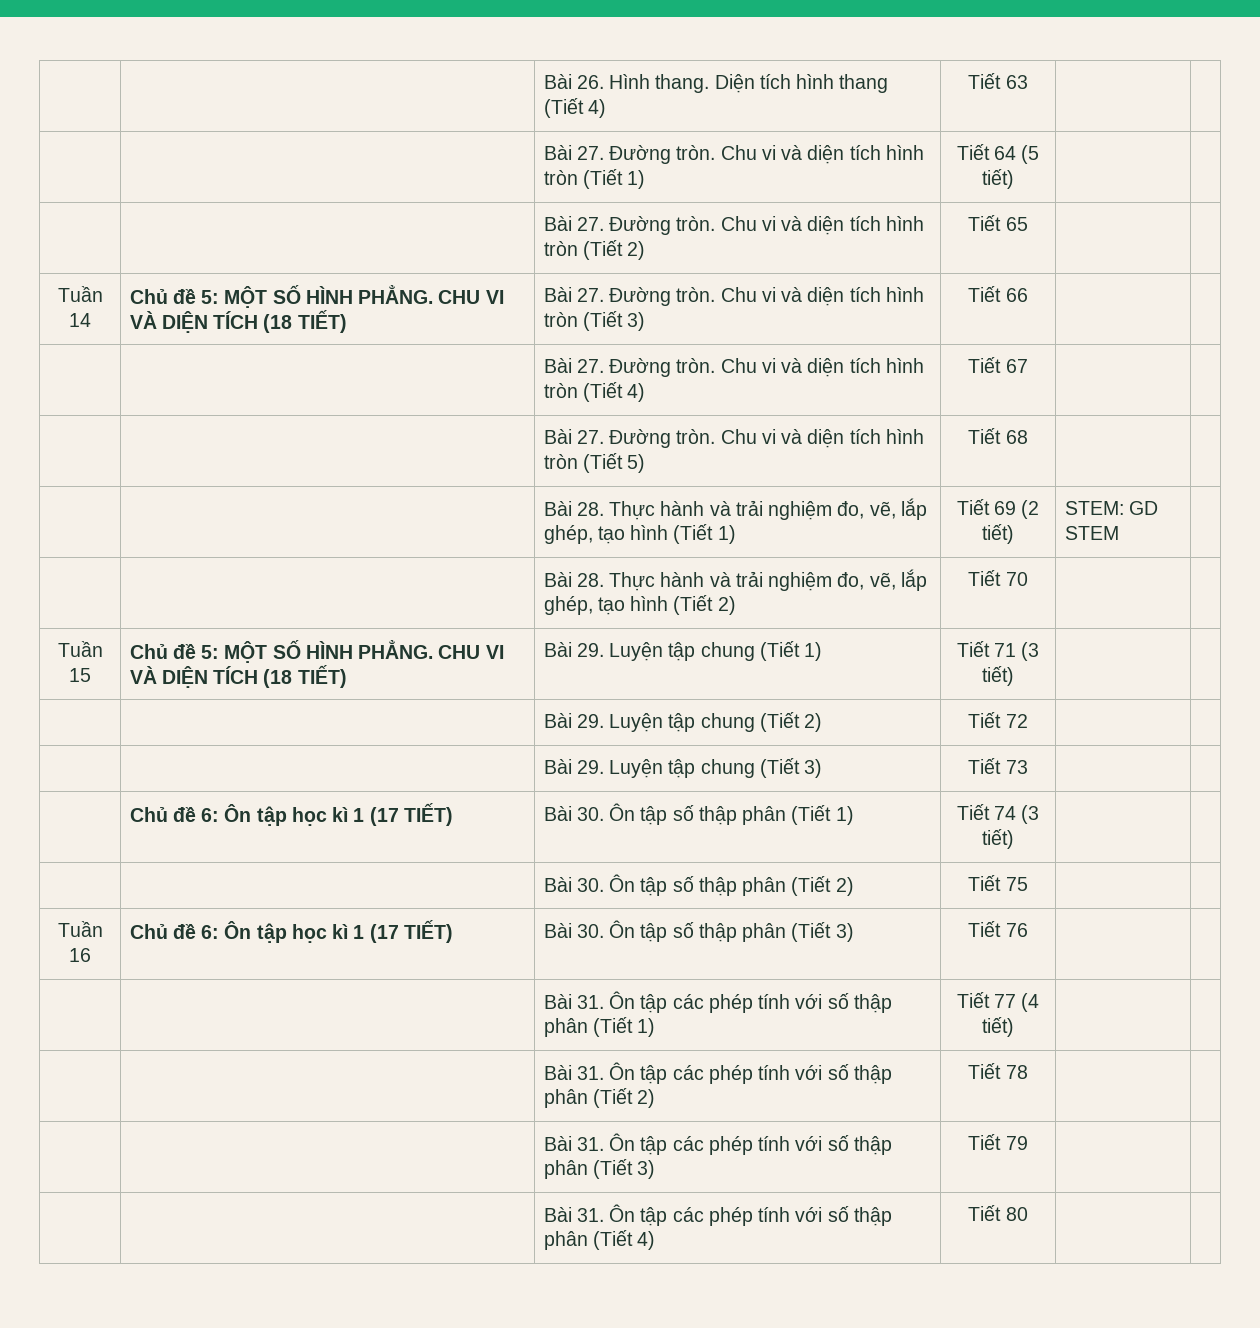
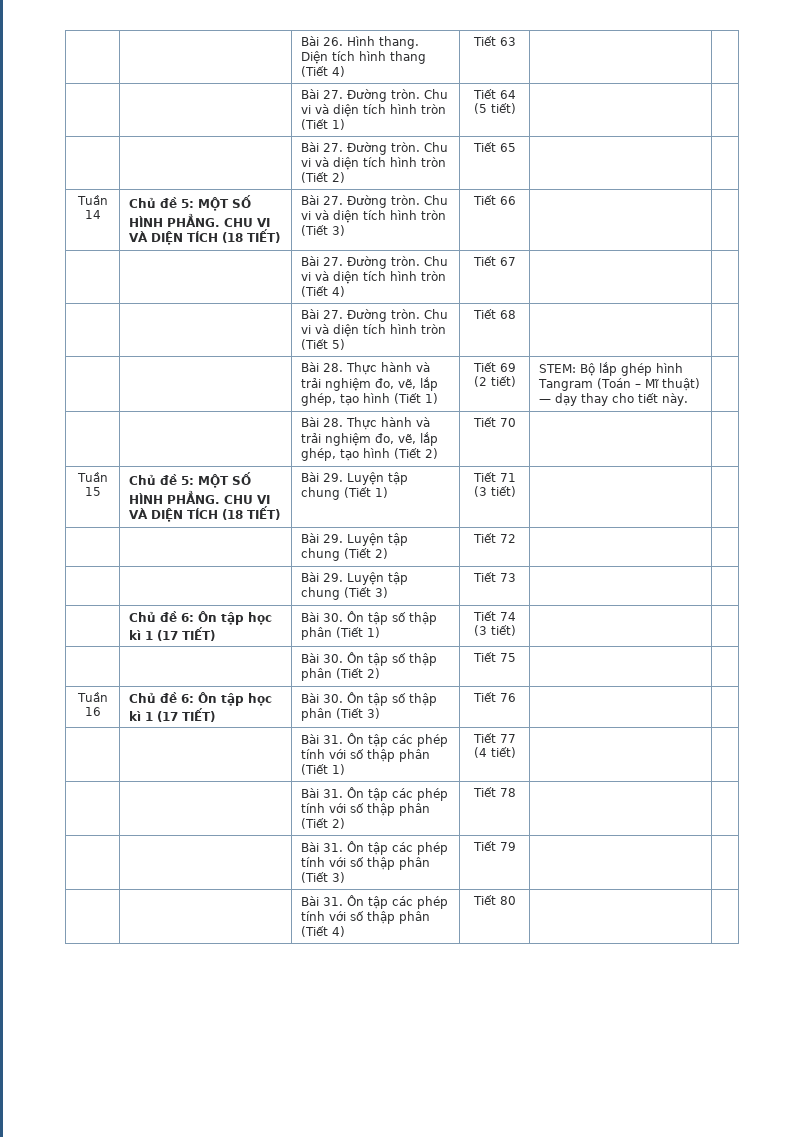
- | | Bài 28. Thực hành và trải nghiệm đo, vẽ, lắp ghép, tạo hình (Tiết 1) | Tiết 69 (2 tiết) | STEM: GD STEM |
+ | | Bài 28. Thực hành và trải nghiệm đo, vẽ, lắp ghép, tạo hình (Tiết 1) | Tiết 69 (2 tiết) | STEM: Bộ lắp ghép hình Tangram (Toán – Mĩ thuật) — dạy thay cho tiết này. |

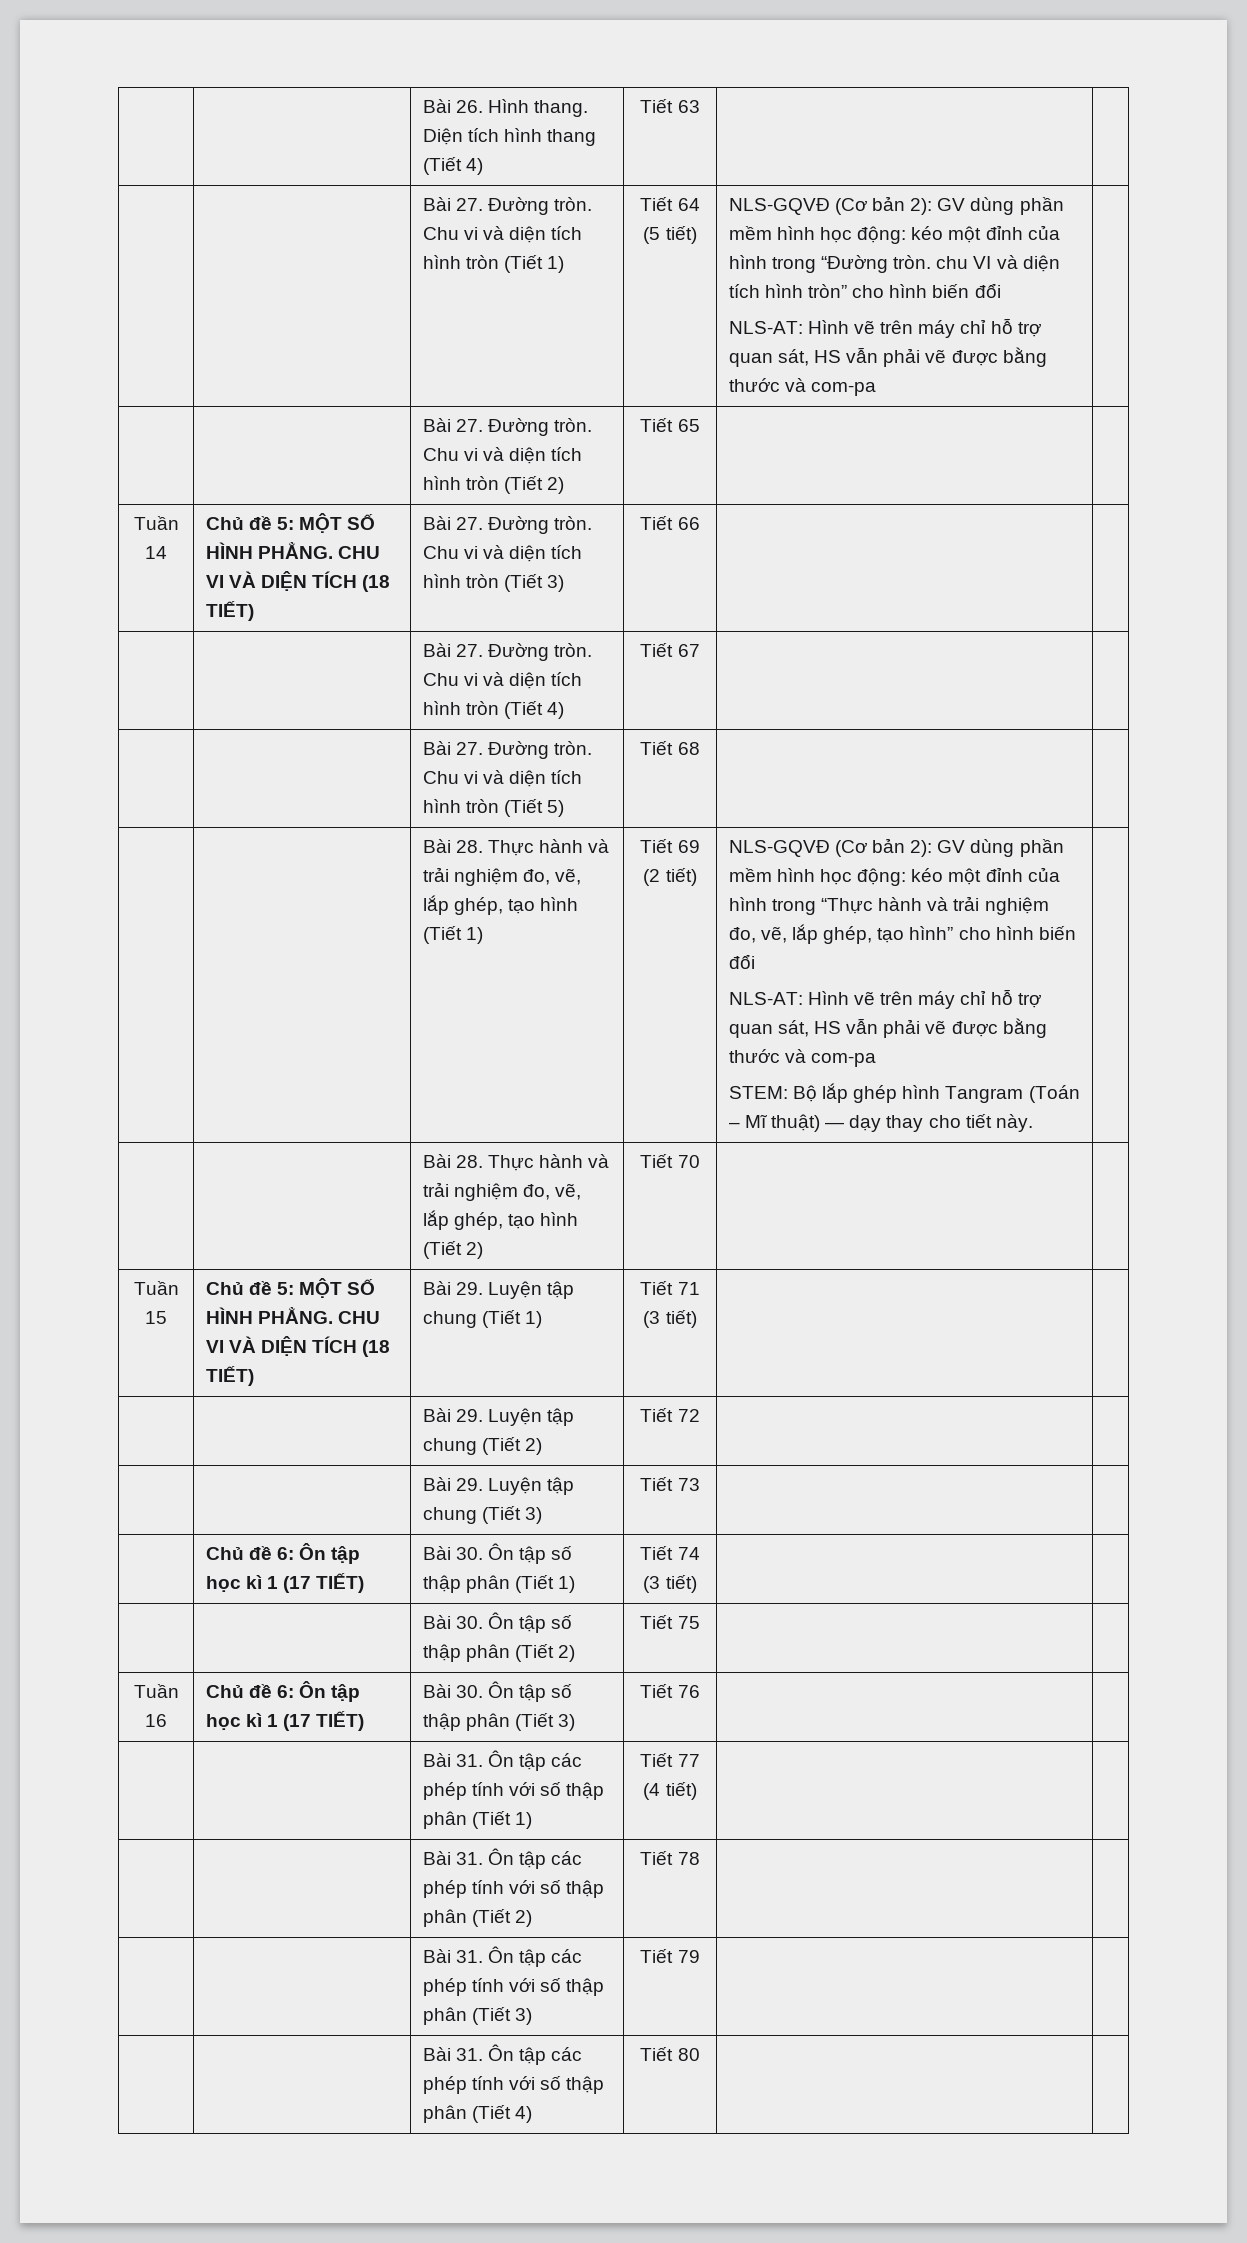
+ NLS-GQVĐ (Cơ bản 2): GV dùng phần mềm hình học động: kéo một đỉnh của hình trong “Đường tròn. chu VI và diện tích hình tròn” cho hình biến đổi
+ NLS-AT: Hình vẽ trên máy chỉ hỗ trợ quan sát, HS vẫn phải vẽ được bằng thước và com-pa
+ NLS-GQVĐ (Cơ bản 2): GV dùng phần mềm hình học động: kéo một đỉnh của hình trong “Thực hành và trải nghiệm đo, vẽ, lắp ghép, tạo hình” cho hình biến đổi
+ NLS-AT: Hình vẽ trên máy chỉ hỗ trợ quan sát, HS vẫn phải vẽ được bằng thước và com-pa

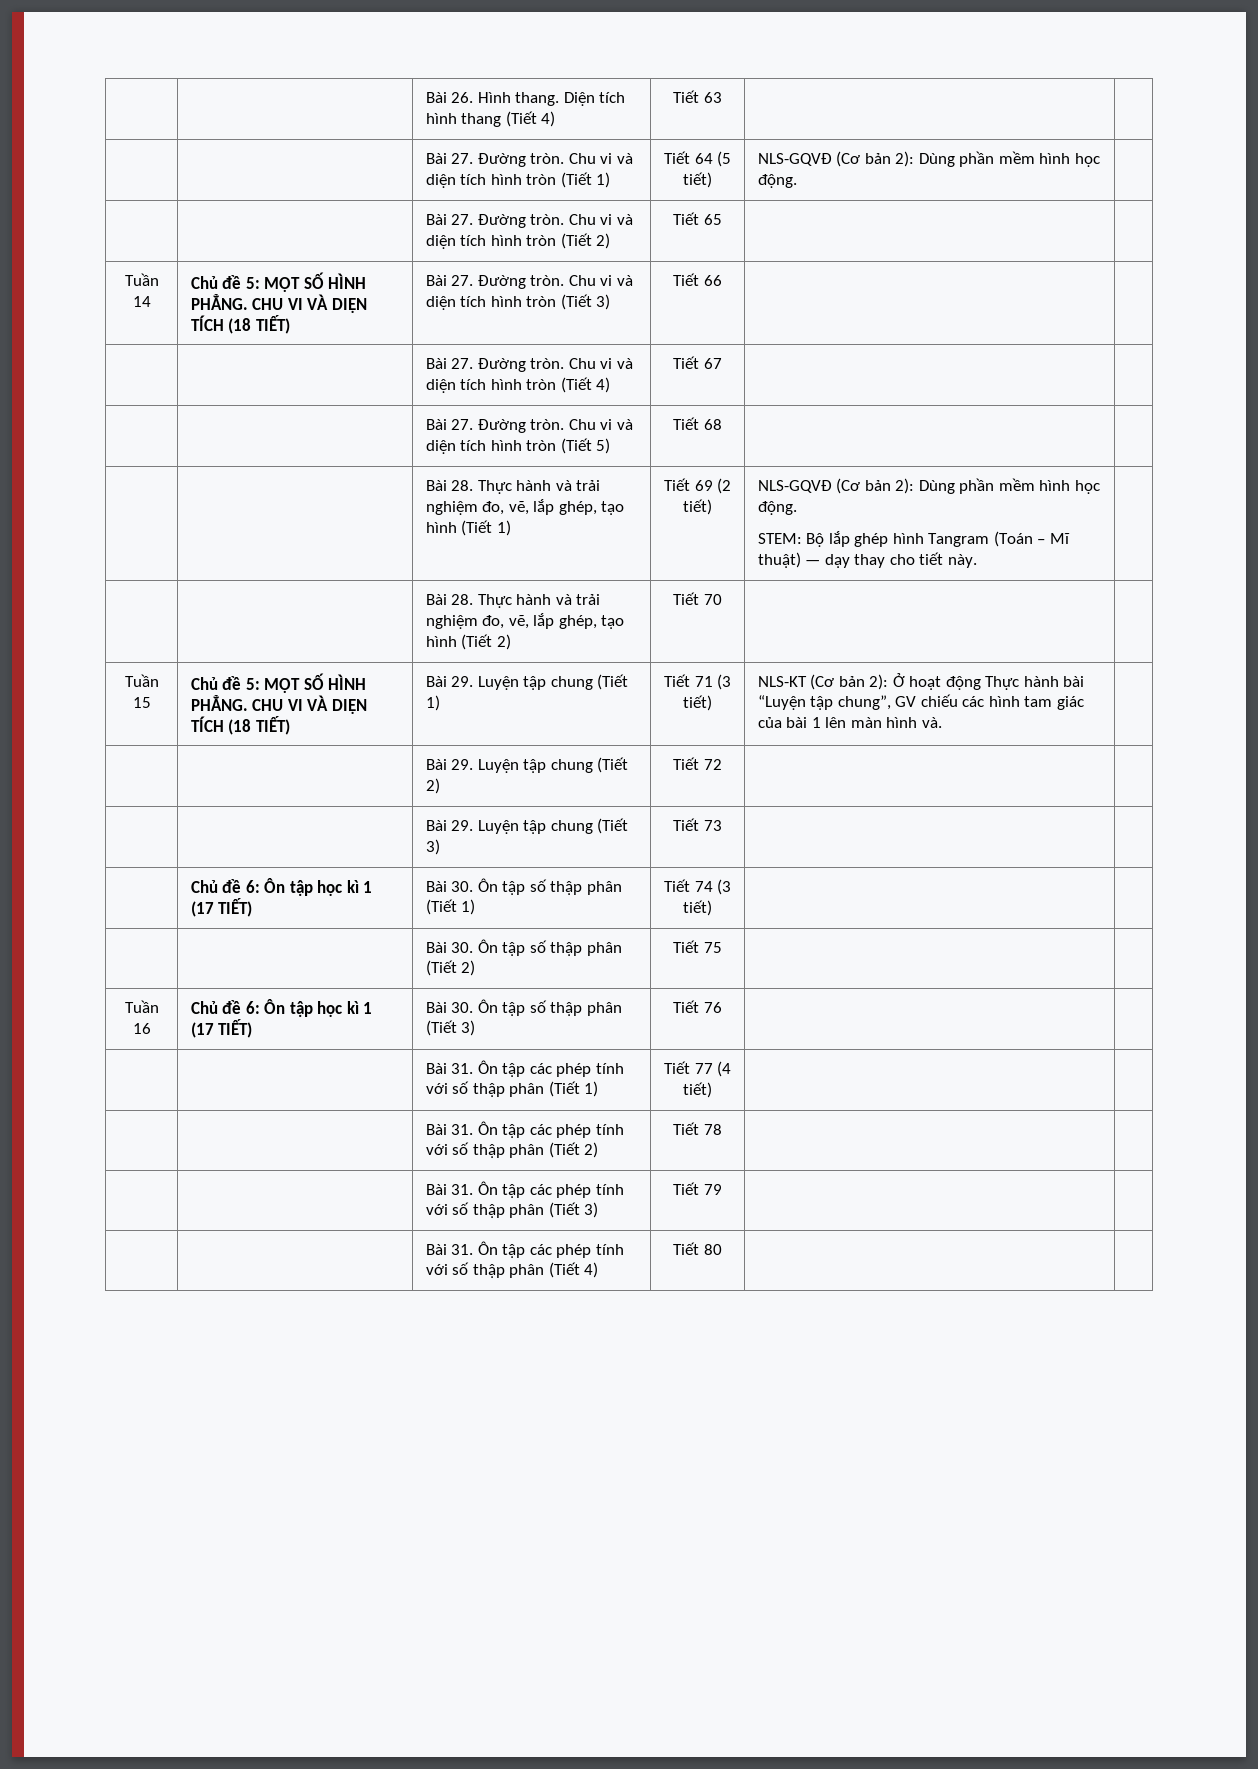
- Tiết 64 (5 tiết) | NLS-GQVĐ (Cơ bản 2): GV dùng phần mềm hình học động: kéo một đỉnh của hình trong “Đường tròn. chu VI và diện tích hình tròn” cho hình biến đổi
- NLS-AT: Hình vẽ trên máy chỉ hỗ trợ quan sát, HS vẫn phải vẽ được bằng thước và com-pa
+ Tiết 64 (5 tiết) | NLS-GQVĐ (Cơ bản 2): Dùng phần mềm hình học động.
- Tiết 69 (2 tiết) | NLS-GQVĐ (Cơ bản 2): GV dùng phần mềm hình học động: kéo một đỉnh của hình trong “Thực hành và trải nghiệm đo, vẽ, lắp ghép, tạo hình” cho hình biến đổi
- NLS-AT: Hình vẽ trên máy chỉ hỗ trợ quan sát, HS vẫn phải vẽ được bằng thước và com-pa
+ Tiết 69 (2 tiết) | NLS-GQVĐ (Cơ bản 2): Dùng phần mềm hình học động.
+ NLS-KT (Cơ bản 2): Ở hoạt động Thực hành bài “Luyện tập chung”, GV chiếu các hình tam giác của bài 1 lên màn hình và.

